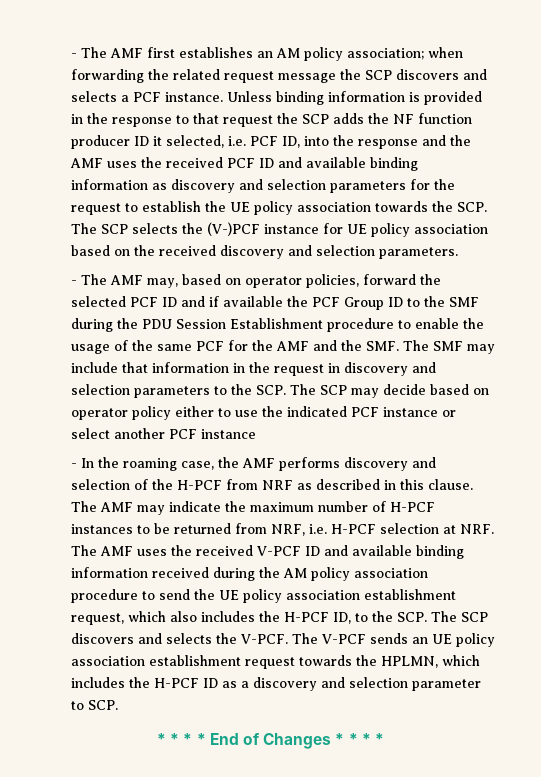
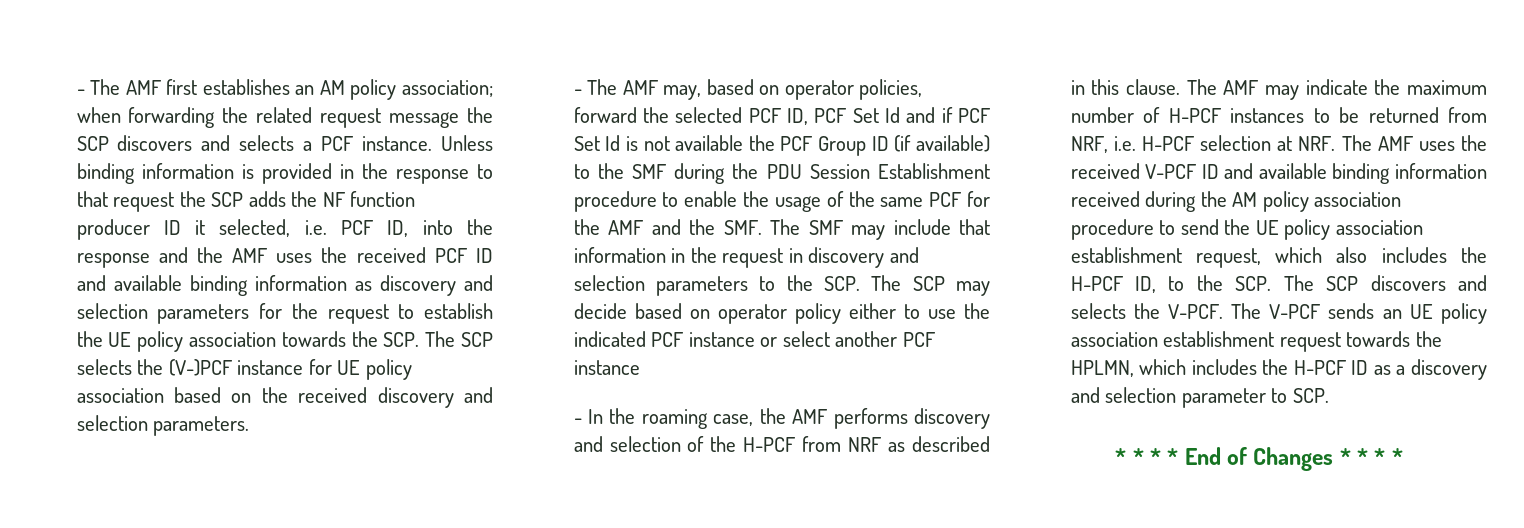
- - The AMF may, based on operator policies, forward the selected PCF ID and if available the PCF Group ID to the SMF during the PDU Session Establishment procedure to enable the usage of the same PCF for the AMF and the SMF. The SMF may include that information in the request in discovery and selection parameters to the SCP. The SCP may decide based on operator policy either to use the indicated PCF instance or select another PCF instance
+ - The AMF may, based on operator policies, forward the selected PCF ID, PCF Set Id and if PCF Set Id is not available the PCF Group ID (if available) to the SMF during the PDU Session Establishment procedure to enable the usage of the same PCF for the AMF and the SMF. The SMF may include that information in the request in discovery and selection parameters to the SCP. The SCP may decide based on operator policy either to use the indicated PCF instance or select another PCF instance

